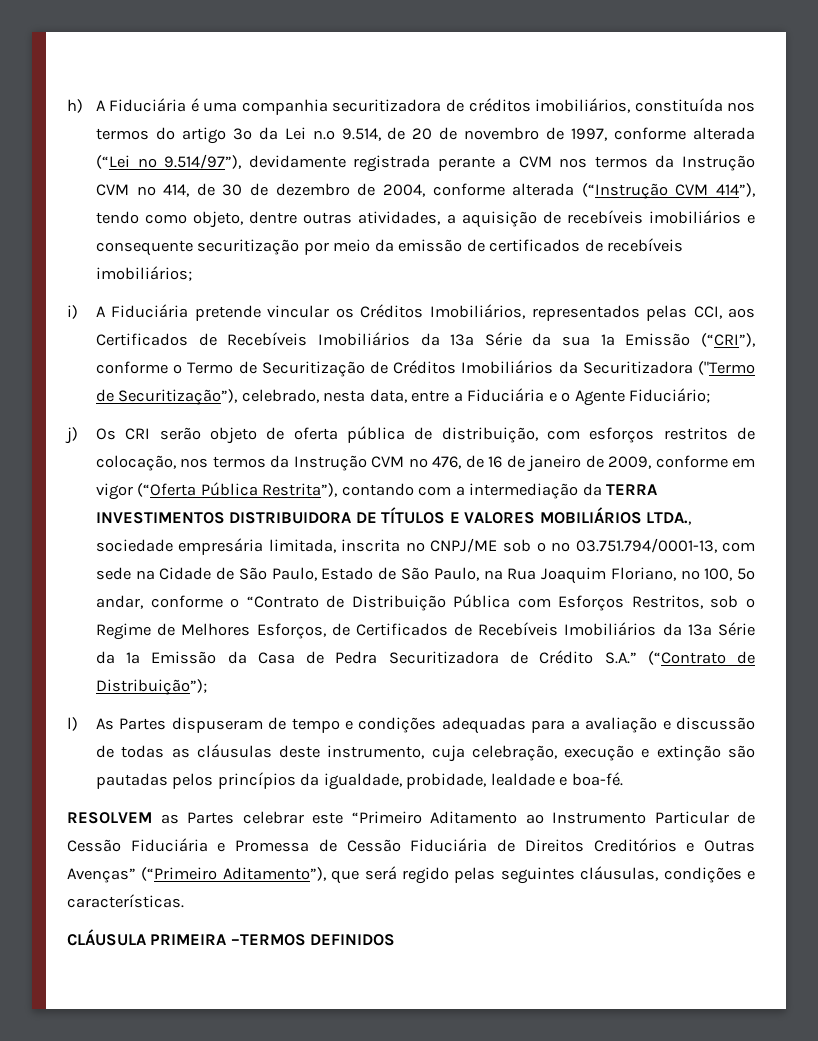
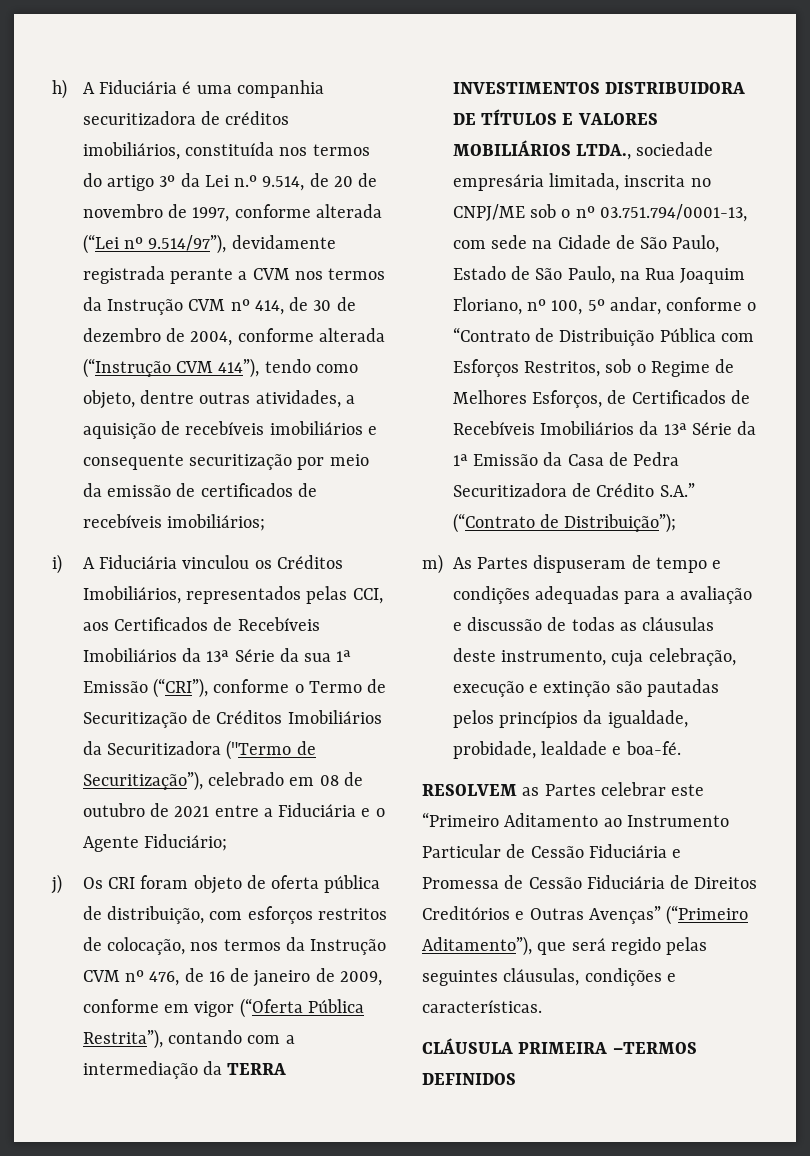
- i) A Fiduciária pretende vincular os Créditos Imobiliários, representados pelas CCI, aos Certificados de Recebíveis Imobiliários da 13ª Série da sua 1ª Emissão (“CRI”), conforme o Termo de Securitização de Créditos Imobiliários da Securitizadora ("Termo de Securitização”), celebrado, nesta data, entre a Fiduciária e o Agente Fiduciário;
+ i) A Fiduciária vinculou os Créditos Imobiliários, representados pelas CCI, aos Certificados de Recebíveis Imobiliários da 13ª Série da sua 1ª Emissão (“CRI”), conforme o Termo de Securitização de Créditos Imobiliários da Securitizadora ("Termo de Securitização”), celebrado em 08 de outubro de 2021 entre a Fiduciária e o Agente Fiduciário;
- j) Os CRI serão objeto de oferta pública de distribuição, com esforços restritos de colocação, nos termos da Instrução CVM nº 476, de 16 de janeiro de 2009, conforme em vigor (“Oferta Pública Restrita”), contando com a intermediação da TERRA INVESTIMENTOS DISTRIBUIDORA DE TÍTULOS E VALORES MOBILIÁRIOS LTDA., sociedade empresária limitada, inscrita no CNPJ/ME sob o nº 03.751.794/0001-13, com sede na Cidade de São Paulo, Estado de São Paulo, na Rua Joaquim Floriano, nº 100, 5º andar, conforme o “Contrato de Distribuição Pública com Esforços Restritos, sob o Regime de Melhores Esforços, de Certificados de Recebíveis Imobiliários da 13ª Série da 1ª Emissão da Casa de Pedra Securitizadora de Crédito S.A.” (“Contrato de Distribuição”);
+ j) Os CRI foram objeto de oferta pública de distribuição, com esforços restritos de colocação, nos termos da Instrução CVM nº 476, de 16 de janeiro de 2009, conforme em vigor (“Oferta Pública Restrita”), contando com a intermediação da TERRA INVESTIMENTOS DISTRIBUIDORA DE TÍTULOS E VALORES MOBILIÁRIOS LTDA., sociedade empresária limitada, inscrita no CNPJ/ME sob o nº 03.751.794/0001-13, com sede na Cidade de São Paulo, Estado de São Paulo, na Rua Joaquim Floriano, nº 100, 5º andar, conforme o “Contrato de Distribuição Pública com Esforços Restritos, sob o Regime de Melhores Esforços, de Certificados de Recebíveis Imobiliários da 13ª Série da 1ª Emissão da Casa de Pedra Securitizadora de Crédito S.A.” (“Contrato de Distribuição”);
- l) As Partes dispuseram de tempo e condições adequadas para a avaliação e discussão de todas as cláusulas deste instrumento, cuja celebração, execução e extinção são pautadas pelos princípios da igualdade, probidade, lealdade e boa-fé.
+ m) As Partes dispuseram de tempo e condições adequadas para a avaliação e discussão de todas as cláusulas deste instrumento, cuja celebração, execução e extinção são pautadas pelos princípios da igualdade, probidade, lealdade e boa-fé.

